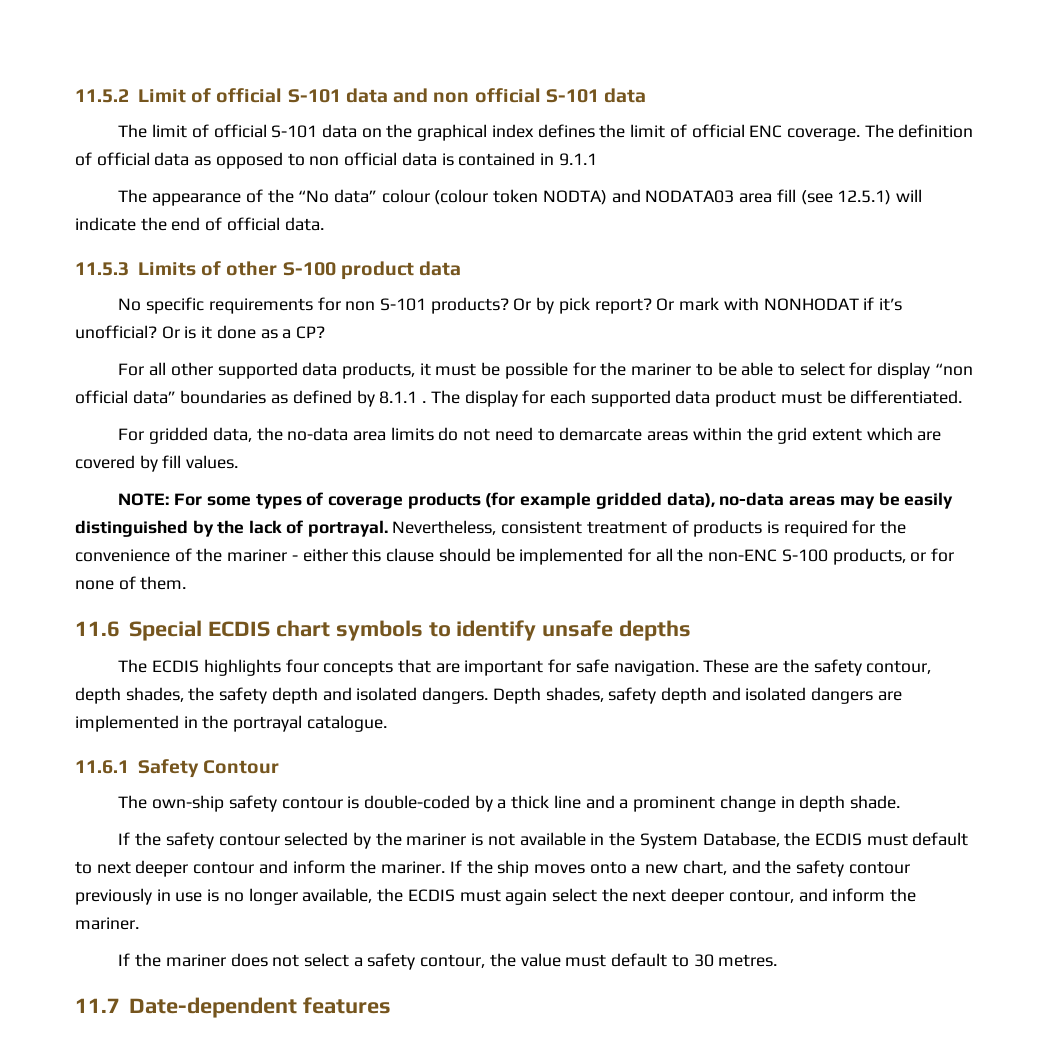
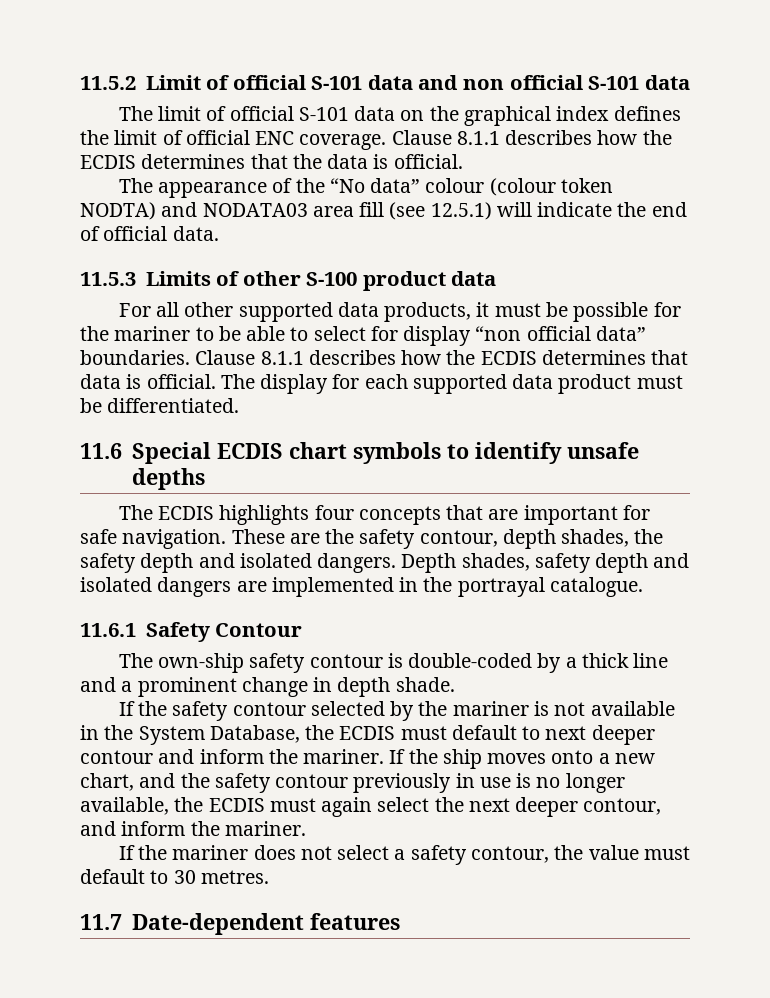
- The definition of official data as opposed to non official data is contained in 9.1.1
+ Clause 8.1.1 describes how the ECDIS determines that the data is official.
- No specific requirements for non S-101 products? Or by pick report? Or mark with NONHODAT if it’s unofficial? Or is it done as a CP?
- For all other supported data products, it must be possible for the mariner to be able to select for display “non official data” boundaries as defined by 8.1.1 .
+ For all other supported data products, it must be possible for the mariner to be able to select for display “non official data” boundaries. Clause 8.1.1 describes how the ECDIS determines that data is official.
- For gridded data, the no-data area limits do not need to demarcate areas within the grid extent which are covered by fill values.
- NOTE: For some types of coverage products (for example gridded data), no-data areas may be easily distinguished by the lack of portrayal. Nevertheless, consistent treatment of products is required for the convenience of the mariner - either this clause should be implemented for all the non-ENC S-100 products, or for none of them.

